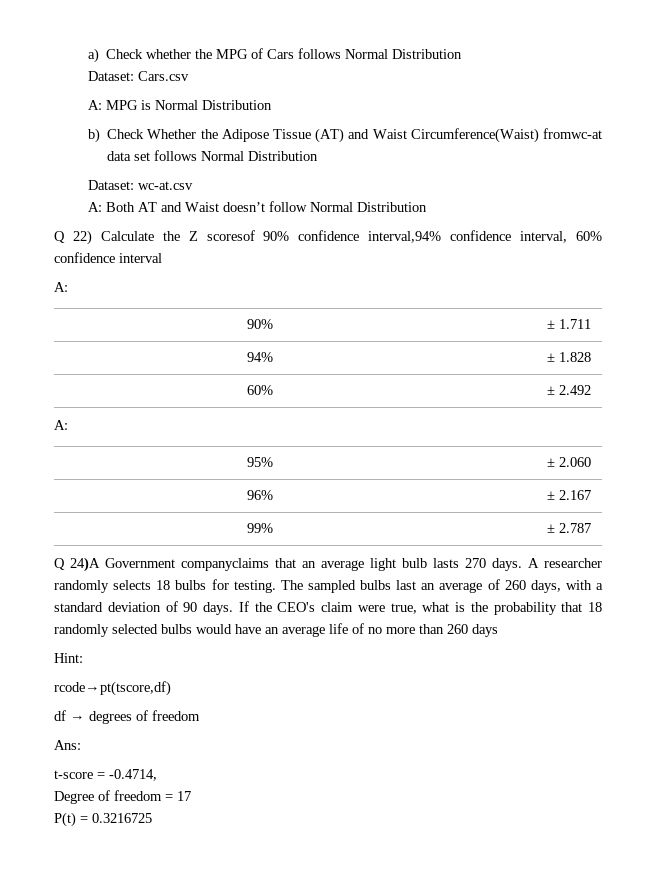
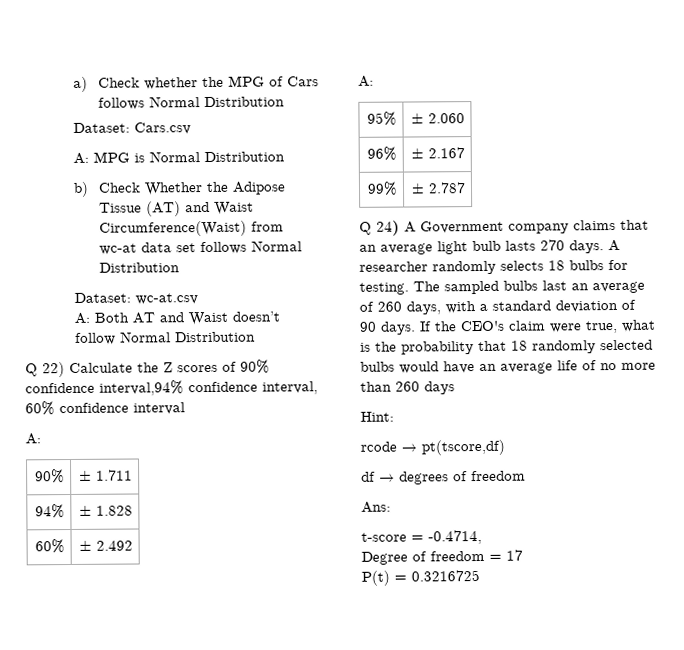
- b) Check Whether the Adipose Tissue (AT) and Waist Circumference(Waist) fromwc-at data set follows Normal Distribution
+ b) Check Whether the Adipose Tissue (AT) and Waist Circumference(Waist) from wc-at data set follows Normal Distribution
- Q 22) Calculate the Z scoresof 90% confidence interval,94% confidence interval, 60% confidence interval
+ Q 22) Calculate the Z scores of 90% confidence interval,94% confidence interval, 60% confidence interval
- Q 24)A Government companyclaims that an average light bulb lasts 270 days.
+ Q 24) A Government company claims that an average light bulb lasts 270 days.
- rcode→pt(tscore,df)
+ rcode → pt(tscore,df)

